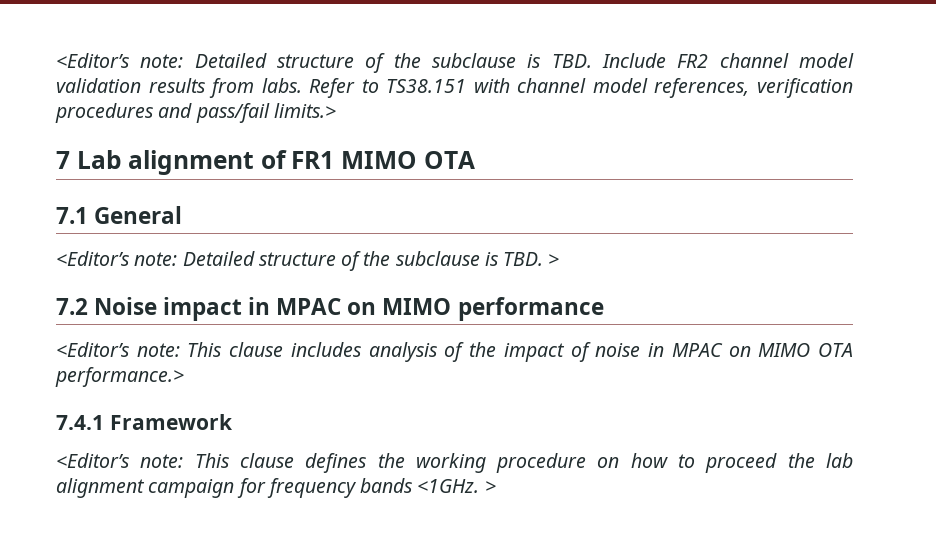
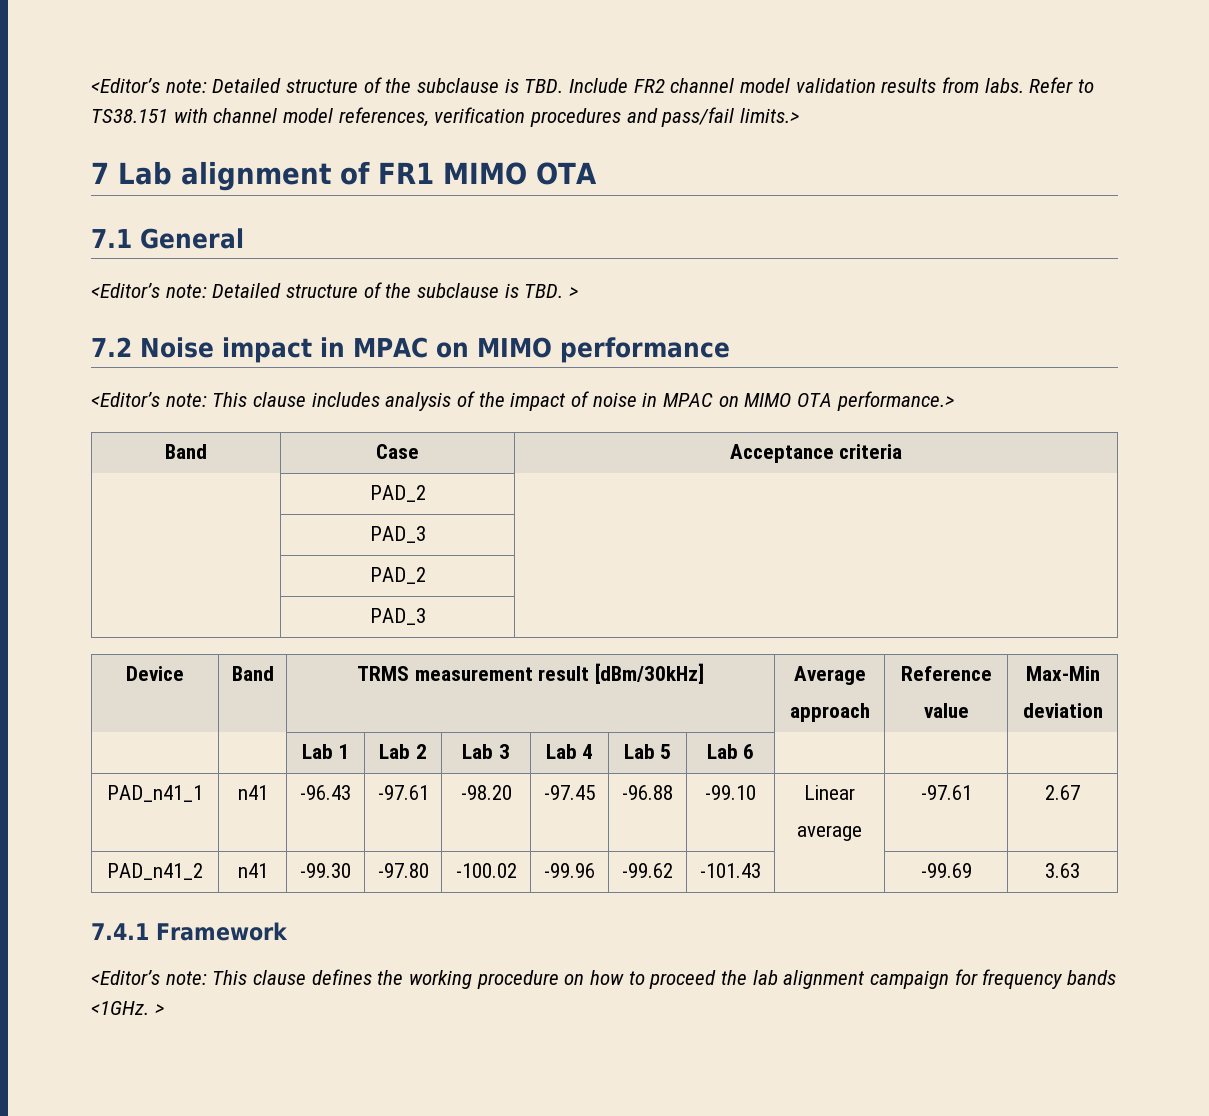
+ Band | Case | Acceptance criteria
+ | PAD_2 |
+ | PAD_3 |
+ | PAD_2 |
+ | PAD_3 |
+ Device | Band | TRMS measurement result [dBm/30kHz] | Average
+ approach | Reference
+ value | Max-Min
+ deviation
+ | | Lab 1 | Lab 2 | Lab 3 | Lab 4 | Lab 5 | Lab 6 | | |
+ PAD_n41_1 | n41 | -96.43 | -97.61 | -98.20 | -97.45 | -96.88 | -99.10 | Linear
+ average | -97.61 | 2.67
+ PAD_n41_2 | n41 | -99.30 | -97.80 | -100.02 | -99.96 | -99.62 | -101.43 | | -99.69 | 3.63

